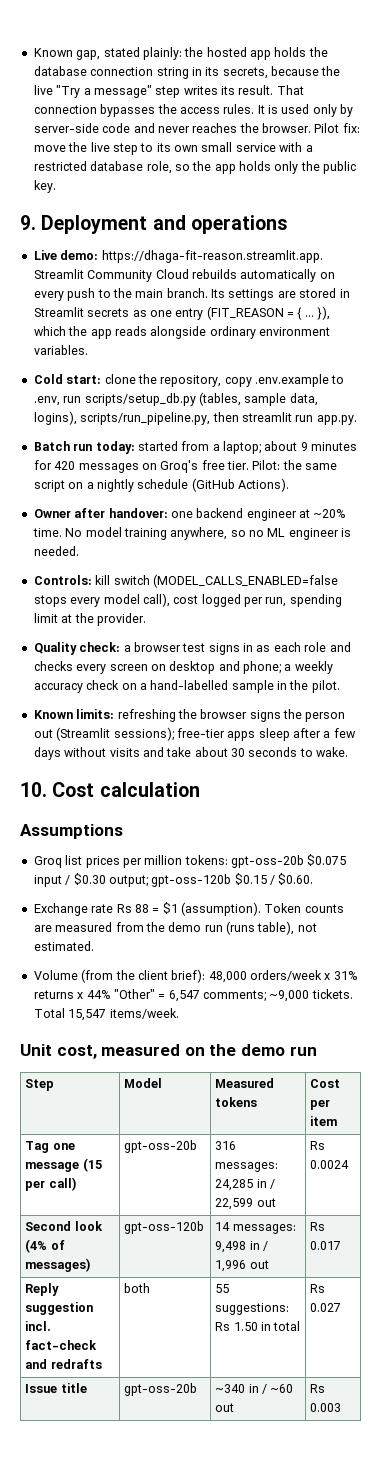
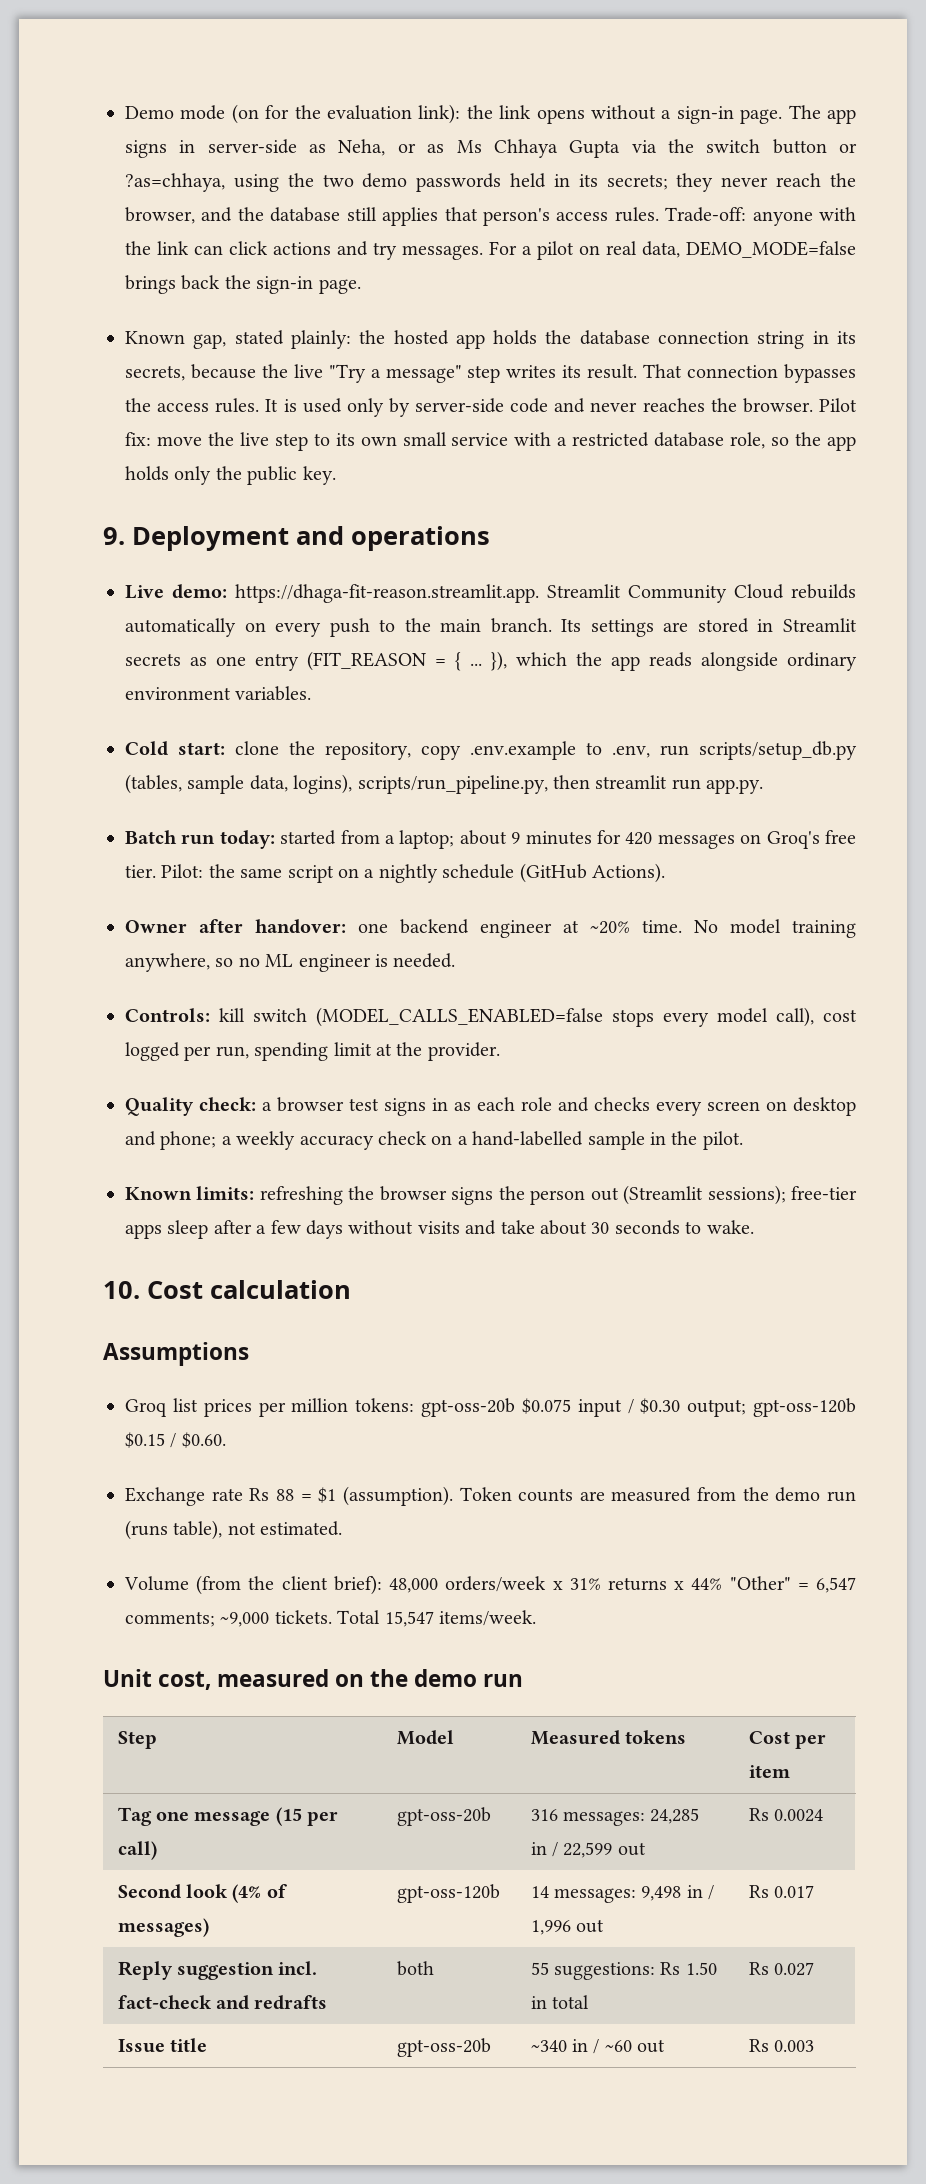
+ Demo mode (on for the evaluation link): the link opens without a sign-in page. The app signs in server-side as Neha, or as Ms Chhaya Gupta via the switch button or ?as=chhaya, using the two demo passwords held in its secrets; they never reach the browser, and the database still applies that person's access rules. Trade-off: anyone with the link can click actions and try messages. For a pilot on real data, DEMO_MODE=false brings back the sign-in page.

